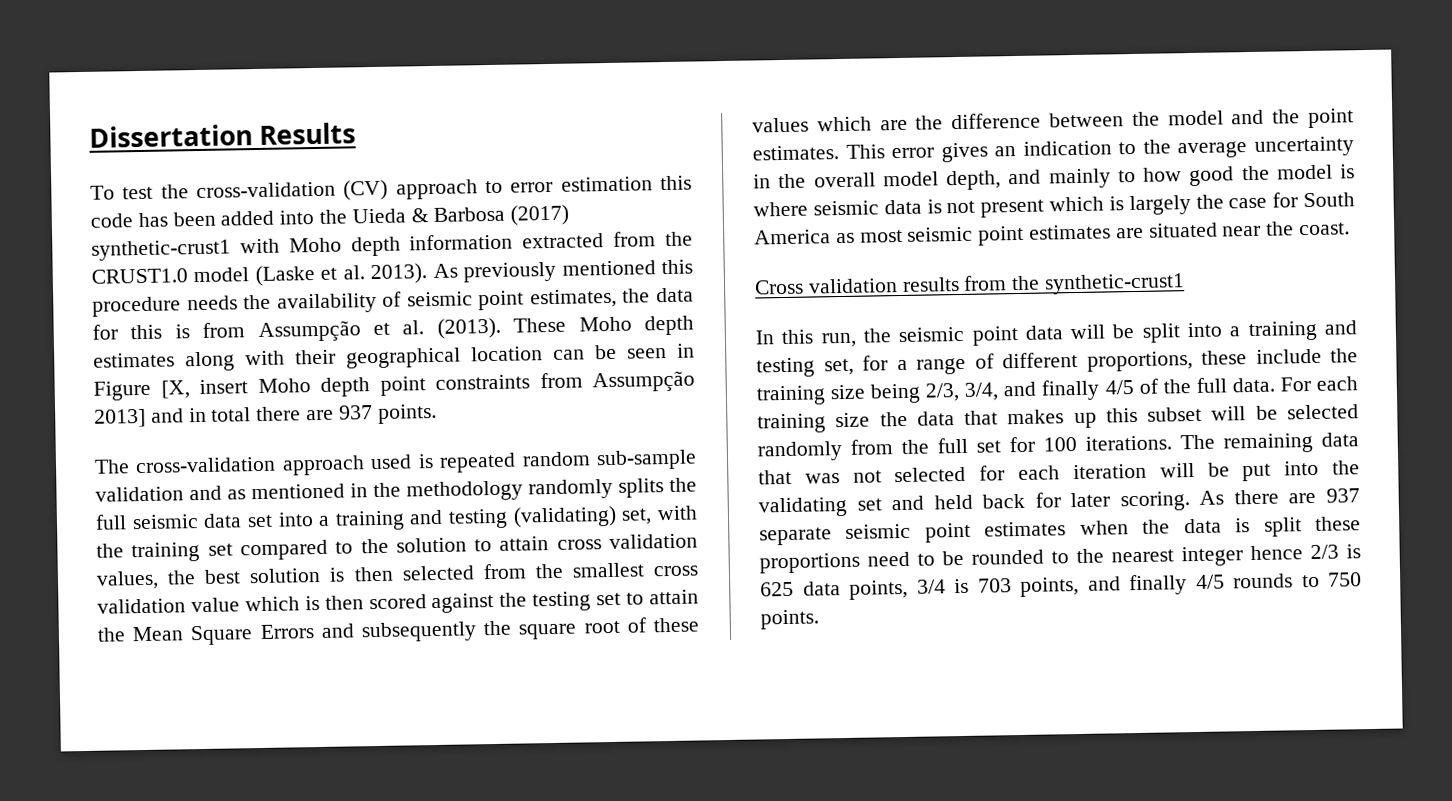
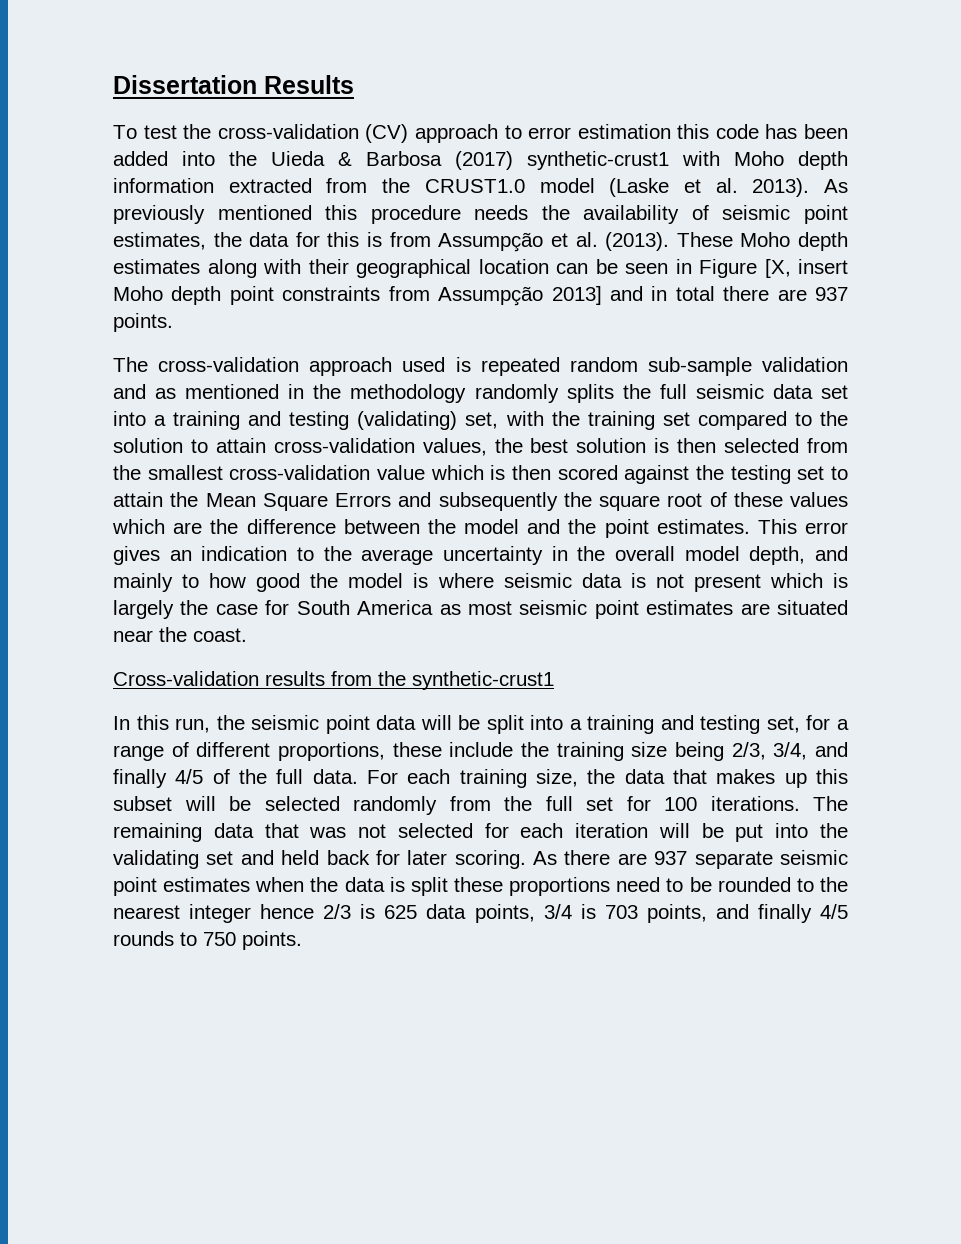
- The cross-validation approach used is repeated random sub-sample validation and as mentioned in the methodology randomly splits the full seismic data set into a training and testing (validating) set, with the training set compared to the solution to attain cross validation values, the best solution is then selected from the smallest cross validation value which is then scored against the testing set to attain the Mean Square Errors and subsequently the square root of these values which are the difference between the model and the point estimates.
+ The cross-validation approach used is repeated random sub-sample validation and as mentioned in the methodology randomly splits the full seismic data set into a training and testing (validating) set, with the training set compared to the solution to attain cross-validation values, the best solution is then selected from the smallest cross-validation value which is then scored against the testing set to attain the Mean Square Errors and subsequently the square root of these values which are the difference between the model and the point estimates.
- Cross validation results from the synthetic-crust1
+ Cross-validation results from the synthetic-crust1
- For each training size the data that makes up this subset will be selected randomly from the full set for 100 iterations.
+ For each training size, the data that makes up this subset will be selected randomly from the full set for 100 iterations.

